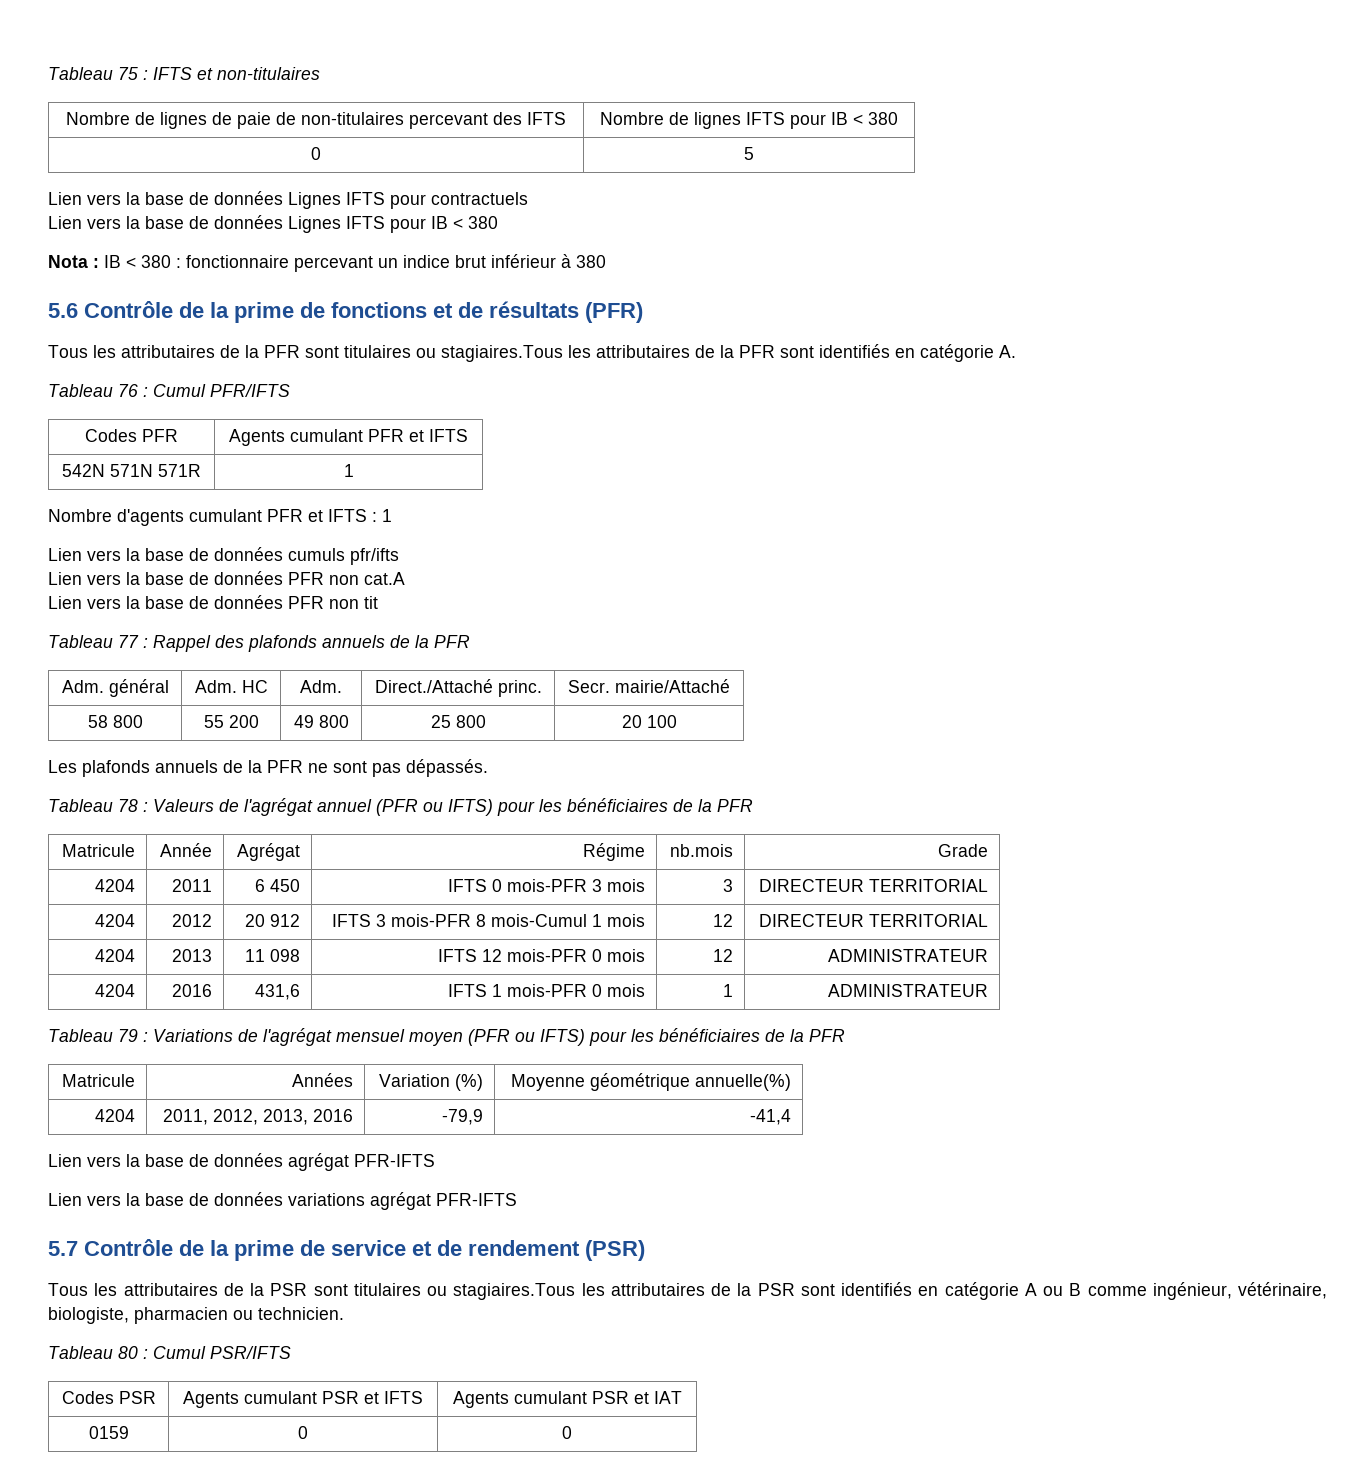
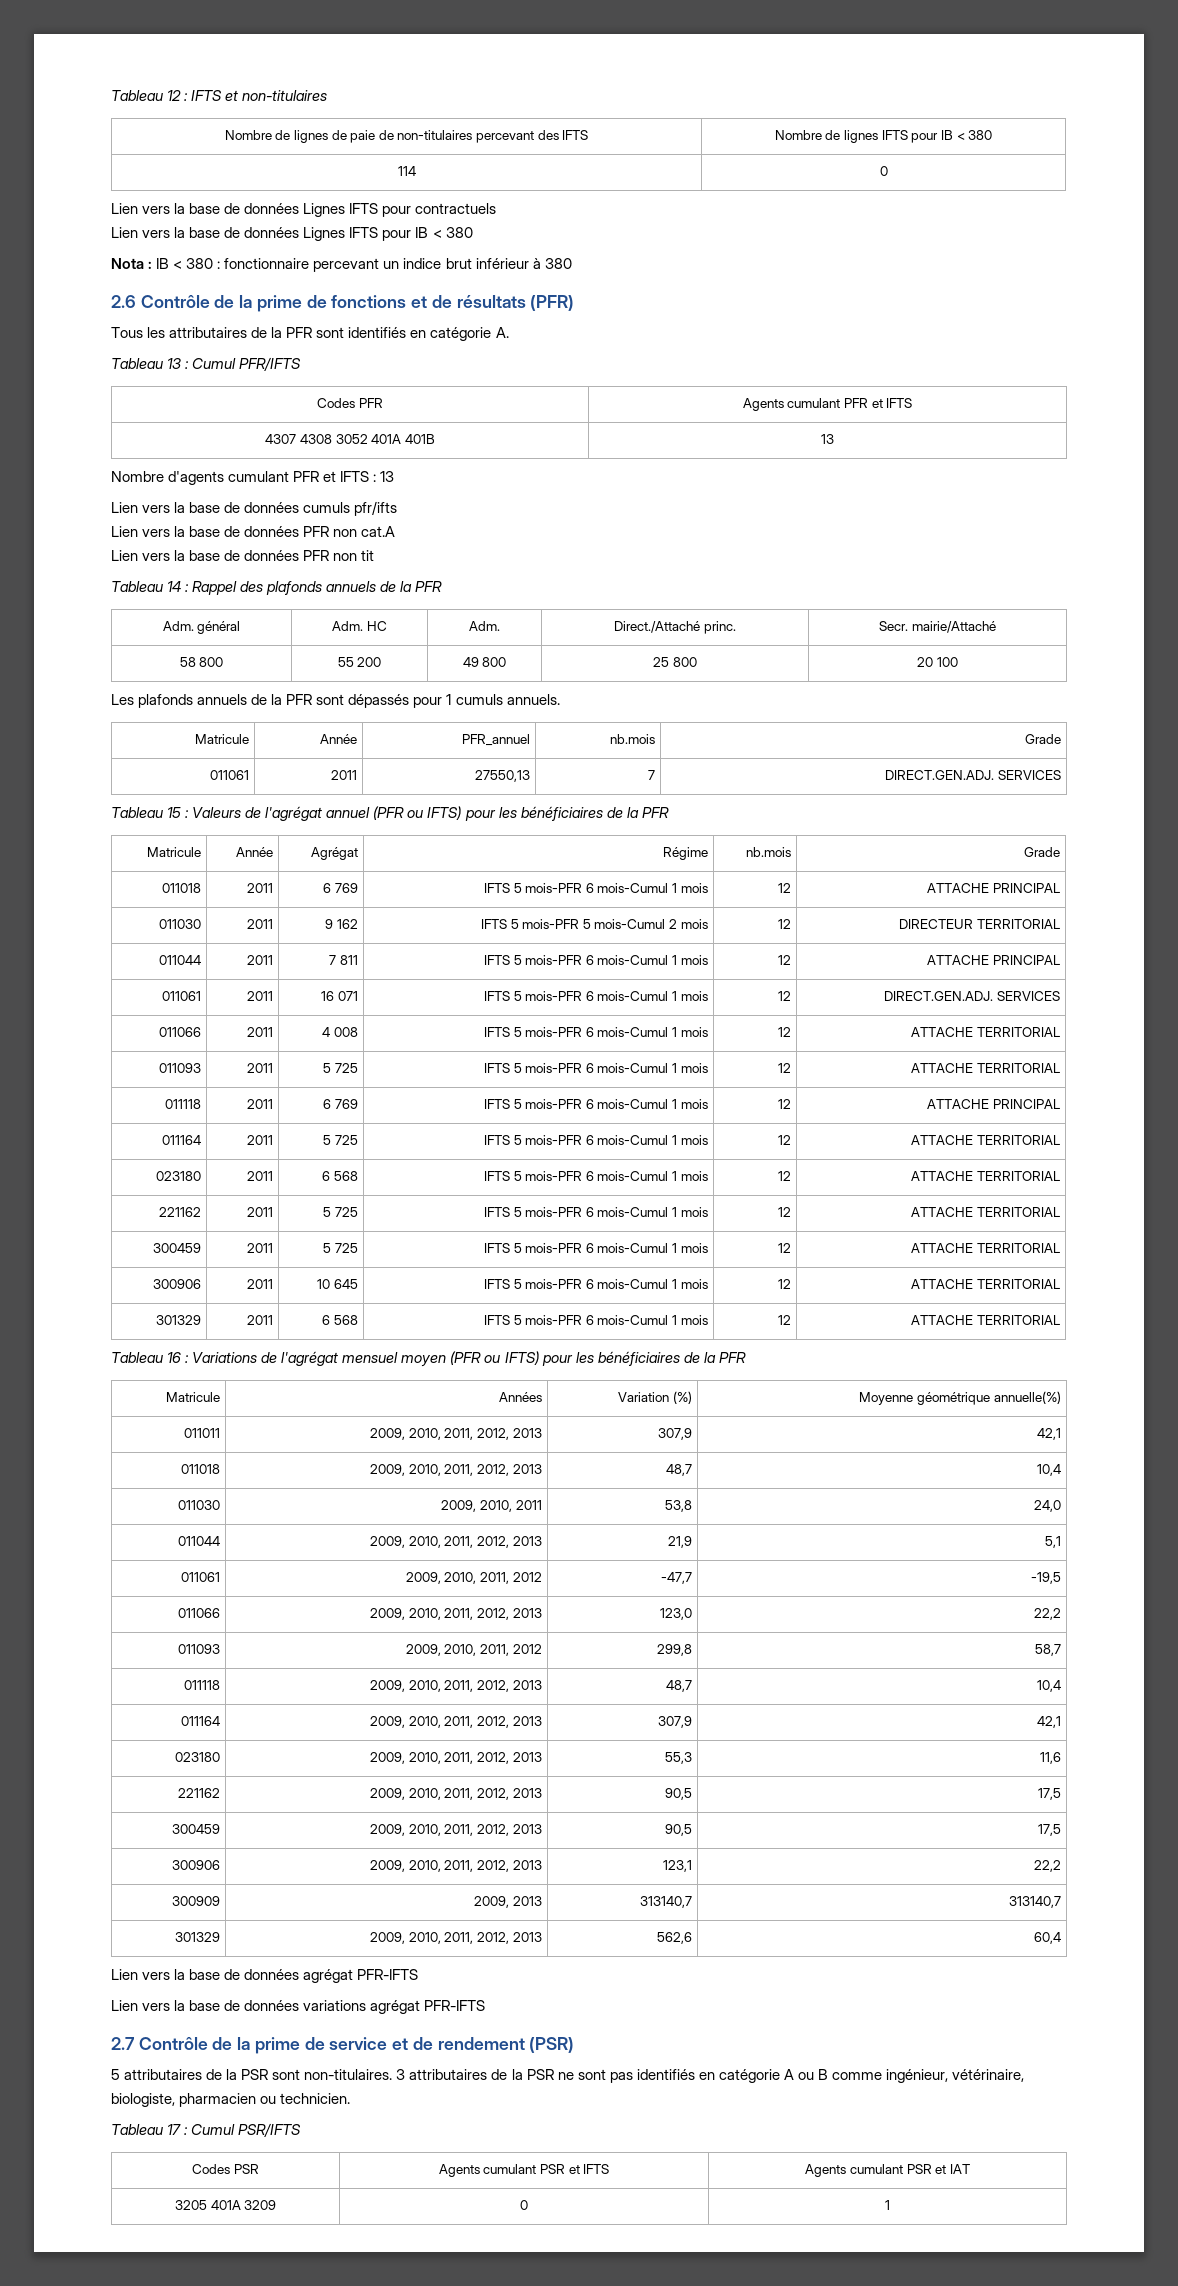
- Tableau 75 : IFTS et non-titulaires
+ Tableau 12 : IFTS et non-titulaires
- 0 | 5
+ 114 | 0
- 5.6 Contrôle de la prime de fonctions et de résultats (PFR)
+ 2.6 Contrôle de la prime de fonctions et de résultats (PFR)
- Tous les attributaires de la PFR sont titulaires ou stagiaires.Tous les attributaires de la PFR sont identifiés en catégorie A.
+ Tous les attributaires de la PFR sont identifiés en catégorie A.
- Tableau 76 : Cumul PFR/IFTS
+ Tableau 13 : Cumul PFR/IFTS
- 542N 571N 571R | 1
+ 4307 4308 3052 401A 401B | 13
- Nombre d'agents cumulant PFR et IFTS : 1
+ Nombre d'agents cumulant PFR et IFTS : 13
- Tableau 77 : Rappel des plafonds annuels de la PFR
+ Tableau 14 : Rappel des plafonds annuels de la PFR
- Les plafonds annuels de la PFR ne sont pas dépassés.
- Tableau 78 : Valeurs de l'agrégat annuel (PFR ou IFTS) pour les bénéficiaires de la PFR
+ Les plafonds annuels de la PFR sont dépassés pour 1 cumuls annuels.
+ Matricule | Année | PFR_annuel | nb.mois | Grade
+ 011061 | 2011 | 27550,13 | 7 | DIRECT.GEN.ADJ. SERVICES
+ Tableau 15 : Valeurs de l'agrégat annuel (PFR ou IFTS) pour les bénéficiaires de la PFR
- 4204 | 2011 | 6 450 | IFTS 0 mois-PFR 3 mois | 3 | DIRECTEUR TERRITORIAL
- 4204 | 2012 | 20 912 | IFTS 3 mois-PFR 8 mois-Cumul 1 mois | 12 | DIRECTEUR TERRITORIAL
- 4204 | 2013 | 11 098 | IFTS 12 mois-PFR 0 mois | 12 | ADMINISTRATEUR
- 4204 | 2016 | 431,6 | IFTS 1 mois-PFR 0 mois | 1 | ADMINISTRATEUR
- Tableau 79 : Variations de l'agrégat mensuel moyen (PFR ou IFTS) pour les bénéficiaires de la PFR
+ 011018 | 2011 | 6 769 | IFTS 5 mois-PFR 6 mois-Cumul 1 mois | 12 | ATTACHE PRINCIPAL
+ 011030 | 2011 | 9 162 | IFTS 5 mois-PFR 5 mois-Cumul 2 mois | 12 | DIRECTEUR TERRITORIAL
+ 011044 | 2011 | 7 811 | IFTS 5 mois-PFR 6 mois-Cumul 1 mois | 12 | ATTACHE PRINCIPAL
+ 011061 | 2011 | 16 071 | IFTS 5 mois-PFR 6 mois-Cumul 1 mois | 12 | DIRECT.GEN.ADJ. SERVICES
+ 011066 | 2011 | 4 008 | IFTS 5 mois-PFR 6 mois-Cumul 1 mois | 12 | ATTACHE TERRITORIAL
+ 011093 | 2011 | 5 725 | IFTS 5 mois-PFR 6 mois-Cumul 1 mois | 12 | ATTACHE TERRITORIAL
+ 011118 | 2011 | 6 769 | IFTS 5 mois-PFR 6 mois-Cumul 1 mois | 12 | ATTACHE PRINCIPAL
+ 011164 | 2011 | 5 725 | IFTS 5 mois-PFR 6 mois-Cumul 1 mois | 12 | ATTACHE TERRITORIAL
+ 023180 | 2011 | 6 568 | IFTS 5 mois-PFR 6 mois-Cumul 1 mois | 12 | ATTACHE TERRITORIAL
+ 221162 | 2011 | 5 725 | IFTS 5 mois-PFR 6 mois-Cumul 1 mois | 12 | ATTACHE TERRITORIAL
+ 300459 | 2011 | 5 725 | IFTS 5 mois-PFR 6 mois-Cumul 1 mois | 12 | ATTACHE TERRITORIAL
+ 300906 | 2011 | 10 645 | IFTS 5 mois-PFR 6 mois-Cumul 1 mois | 12 | ATTACHE TERRITORIAL
+ 301329 | 2011 | 6 568 | IFTS 5 mois-PFR 6 mois-Cumul 1 mois | 12 | ATTACHE TERRITORIAL
+ Tableau 16 : Variations de l'agrégat mensuel moyen (PFR ou IFTS) pour les bénéficiaires de la PFR
- 4204 | 2011, 2012, 2013, 2016 | -79,9 | -41,4
+ 011011 | 2009, 2010, 2011, 2012, 2013 | 307,9 | 42,1
+ 011018 | 2009, 2010, 2011, 2012, 2013 | 48,7 | 10,4
+ 011030 | 2009, 2010, 2011 | 53,8 | 24,0
+ 011044 | 2009, 2010, 2011, 2012, 2013 | 21,9 | 5,1
+ 011061 | 2009, 2010, 2011, 2012 | -47,7 | -19,5
+ 011066 | 2009, 2010, 2011, 2012, 2013 | 123,0 | 22,2
+ 011093 | 2009, 2010, 2011, 2012 | 299,8 | 58,7
+ 011118 | 2009, 2010, 2011, 2012, 2013 | 48,7 | 10,4
+ 011164 | 2009, 2010, 2011, 2012, 2013 | 307,9 | 42,1
+ 023180 | 2009, 2010, 2011, 2012, 2013 | 55,3 | 11,6
+ 221162 | 2009, 2010, 2011, 2012, 2013 | 90,5 | 17,5
+ 300459 | 2009, 2010, 2011, 2012, 2013 | 90,5 | 17,5
+ 300906 | 2009, 2010, 2011, 2012, 2013 | 123,1 | 22,2
+ 300909 | 2009, 2013 | 313140,7 | 313140,7
+ 301329 | 2009, 2010, 2011, 2012, 2013 | 562,6 | 60,4
- 5.7 Contrôle de la prime de service et de rendement (PSR)
+ 2.7 Contrôle de la prime de service et de rendement (PSR)
- Tous les attributaires de la PSR sont titulaires ou stagiaires.Tous les attributaires de la PSR sont identifiés en catégorie A ou B comme ingénieur, vétérinaire, biologiste, pharmacien ou technicien.
+ 5 attributaires de la PSR sont non-titulaires. 3 attributaires de la PSR ne sont pas identifiés en catégorie A ou B comme ingénieur, vétérinaire, biologiste, pharmacien ou technicien.
- Tableau 80 : Cumul PSR/IFTS
+ Tableau 17 : Cumul PSR/IFTS
- 0159 | 0 | 0
+ 3205 401A 3209 | 0 | 1

